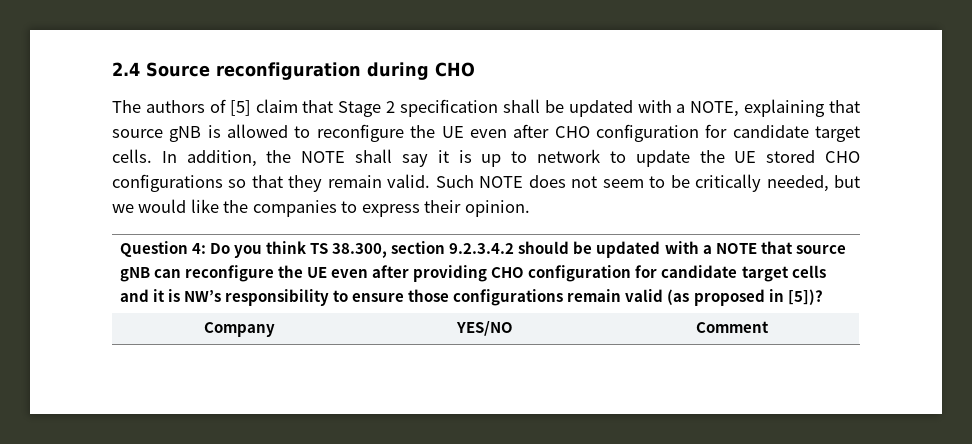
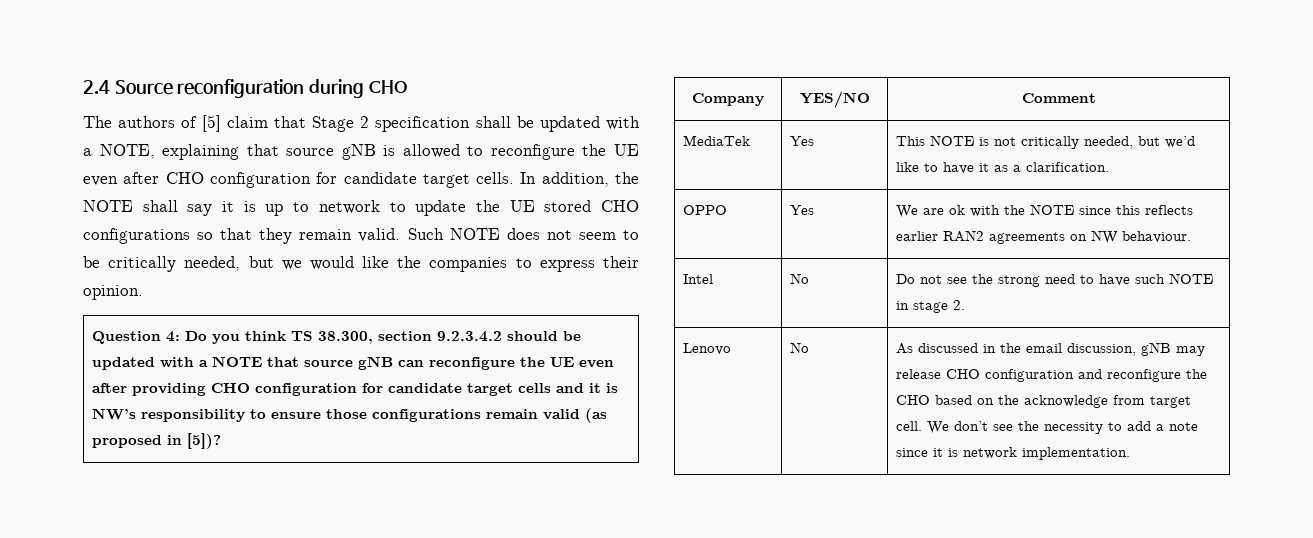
+ MediaTek | Yes | This NOTE is not critically needed, but we’d like to have it as a clarification.
+ OPPO | Yes | We are ok with the NOTE since this reflects earlier RAN2 agreements on NW behaviour.
+ Intel | No | Do not see the strong need to have such NOTE in stage 2.
+ Lenovo | No | As discussed in the email discussion, gNB may release CHO configuration and reconfigure the CHO based on the acknowledge from target cell. We don’t see the necessity to add a note since it is network implementation.

